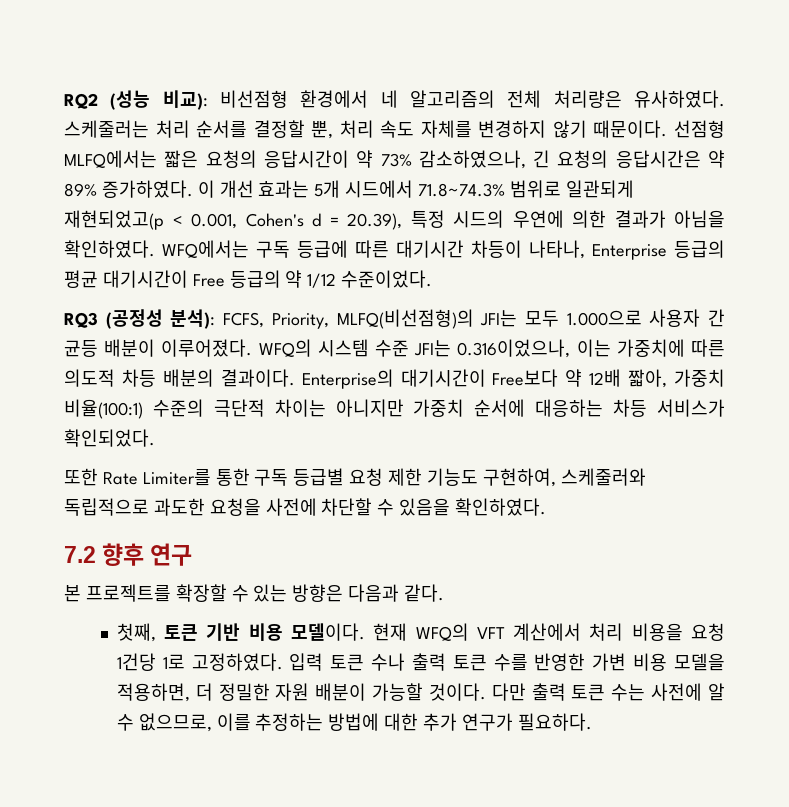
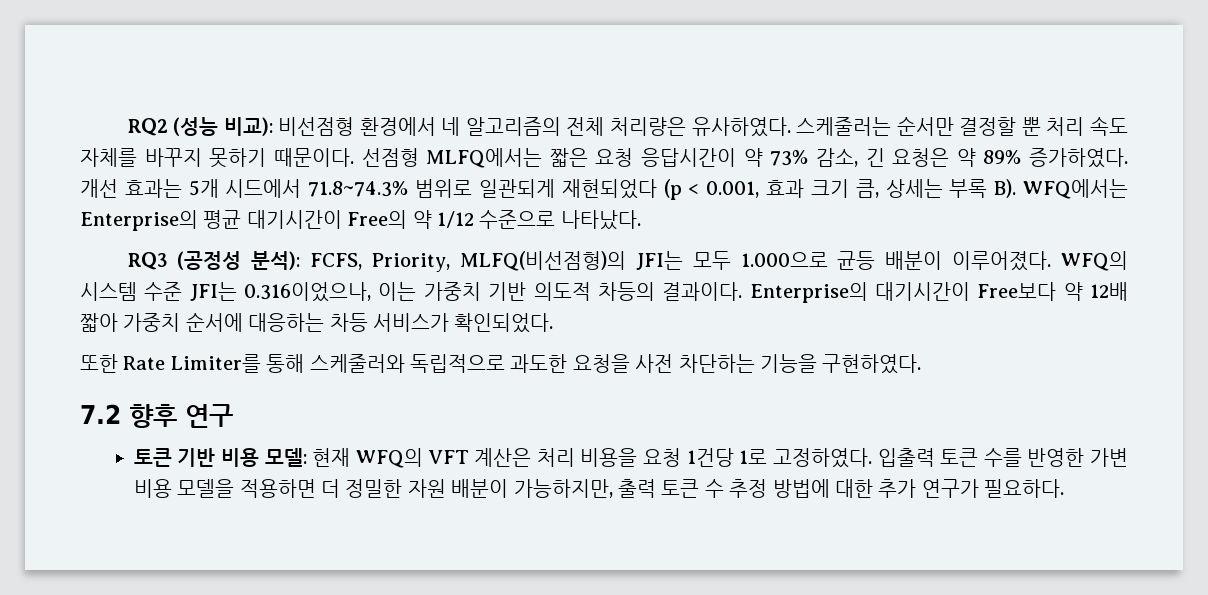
- 스케줄러는 처리 순서를 결정할 뿐, 처리 속도 자체를 변경하지 않기 때문이다.
+ 스케줄러는 순서만 결정할 뿐 처리 속도 자체를 바꾸지 못하기 때문이다.
- 선점형 MLFQ에서는 짧은 요청의 응답시간이 약 73% 감소하였으나, 긴 요청의 응답시간은 약 89% 증가하였다.
+ 선점형 MLFQ에서는 짧은 요청 응답시간이 약 73% 감소, 긴 요청은 약 89% 증가하였다.
- 이 개선 효과는 5개 시드에서 71.8~74.3% 범위로 일관되게 재현되었고(p < 0.001, Cohen's d = 20.39), 특정 시드의 우연에 의한 결과가 아님을 확인하였다. WFQ에서는 구독 등급에 따른 대기시간 차등이 나타나, Enterprise 등급의 평균 대기시간이 Free 등급의 약 1/12 수준이었다.
+ 개선 효과는 5개 시드에서 71.8~74.3% 범위로 일관되게 재현되었다 (p < 0.001, 효과 크기 큼, 상세는 부록 B). WFQ에서는 Enterprise의 평균 대기시간이 Free의 약 1/12 수준으로 나타났다.
- RQ3 (공정성 분석): FCFS, Priority, MLFQ(비선점형)의 JFI는 모두 1.000으로 사용자 간 균등 배분이 이루어졌다.
+ RQ3 (공정성 분석): FCFS, Priority, MLFQ(비선점형)의 JFI는 모두 1.000으로 균등 배분이 이루어졌다.
- WFQ의 시스템 수준 JFI는 0.316이었으나, 이는 가중치에 따른 의도적 차등 배분의 결과이다.
+ WFQ의 시스템 수준 JFI는 0.316이었으나, 이는 가중치 기반 의도적 차등의 결과이다.
- Enterprise의 대기시간이 Free보다 약 12배 짧아, 가중치 비율(100:1) 수준의 극단적 차이는 아니지만 가중치 순서에 대응하는 차등 서비스가 확인되었다.
+ Enterprise의 대기시간이 Free보다 약 12배 짧아 가중치 순서에 대응하는 차등 서비스가 확인되었다.
- 또한 Rate Limiter를 통한 구독 등급별 요청 제한 기능도 구현하여, 스케줄러와 독립적으로 과도한 요청을 사전에 차단할 수 있음을 확인하였다.
+ 또한 Rate Limiter를 통해 스케줄러와 독립적으로 과도한 요청을 사전 차단하는 기능을 구현하였다.
  7.2 향후 연구
- 본 프로젝트를 확장할 수 있는 방향은 다음과 같다.
- 첫째, 토큰 기반 비용 모델이다. 현재 WFQ의 VFT 계산에서 처리 비용을 요청 1건당 1로 고정하였다.
+ 토큰 기반 비용 모델: 현재 WFQ의 VFT 계산은 처리 비용을 요청 1건당 1로 고정하였다.
- 입력 토큰 수나 출력 토큰 수를 반영한 가변 비용 모델을 적용하면, 더 정밀한 자원 배분이 가능할 것이다. 다만 출력 토큰 수는 사전에 알 수 없으므로, 이를 추정하는 방법에 대한 추가 연구가 필요하다.
+ 입출력 토큰 수를 반영한 가변 비용 모델을 적용하면 더 정밀한 자원 배분이 가능하지만, 출력 토큰 수 추정 방법에 대한 추가 연구가 필요하다.

